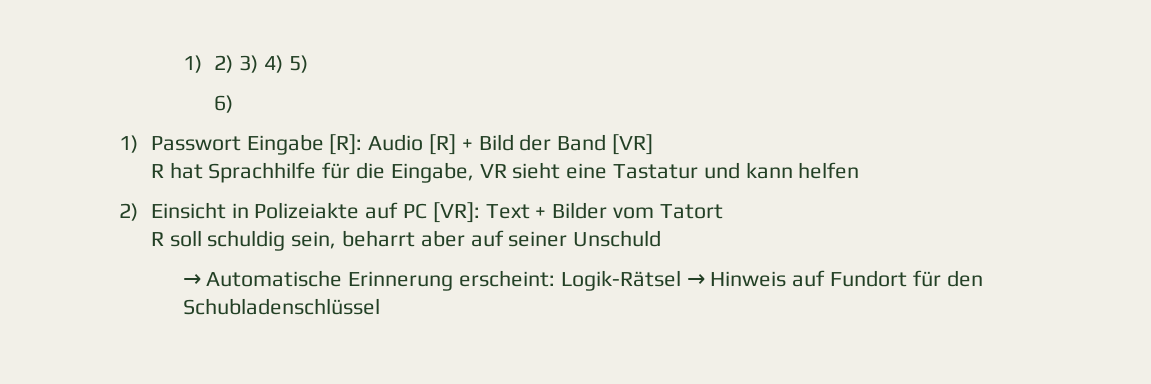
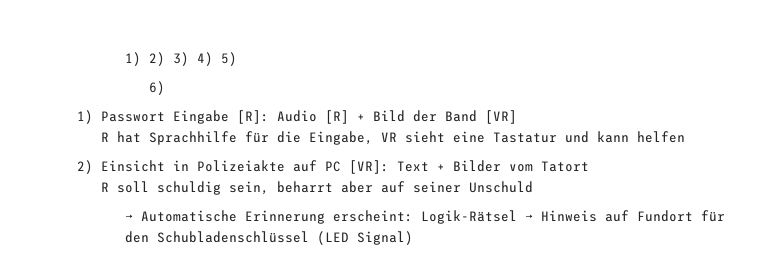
- → Automatische Erinnerung erscheint: Logik-Rätsel → Hinweis auf Fundort für den Schubladenschlüssel
+ → Automatische Erinnerung erscheint: Logik-Rätsel → Hinweis auf Fundort für den Schubladenschlüssel (LED Signal)

